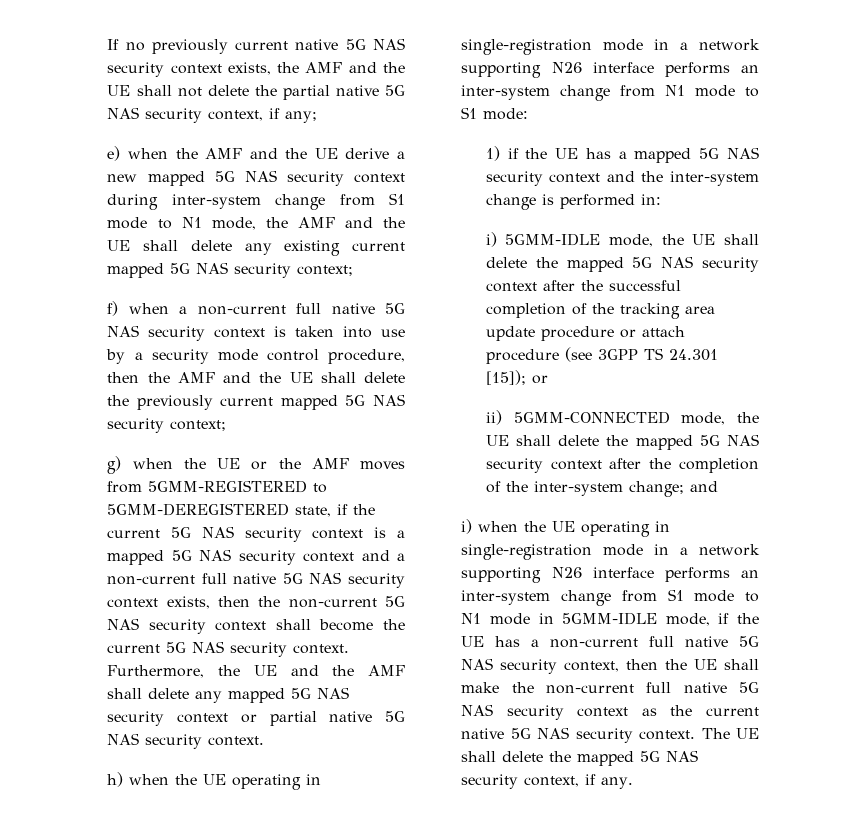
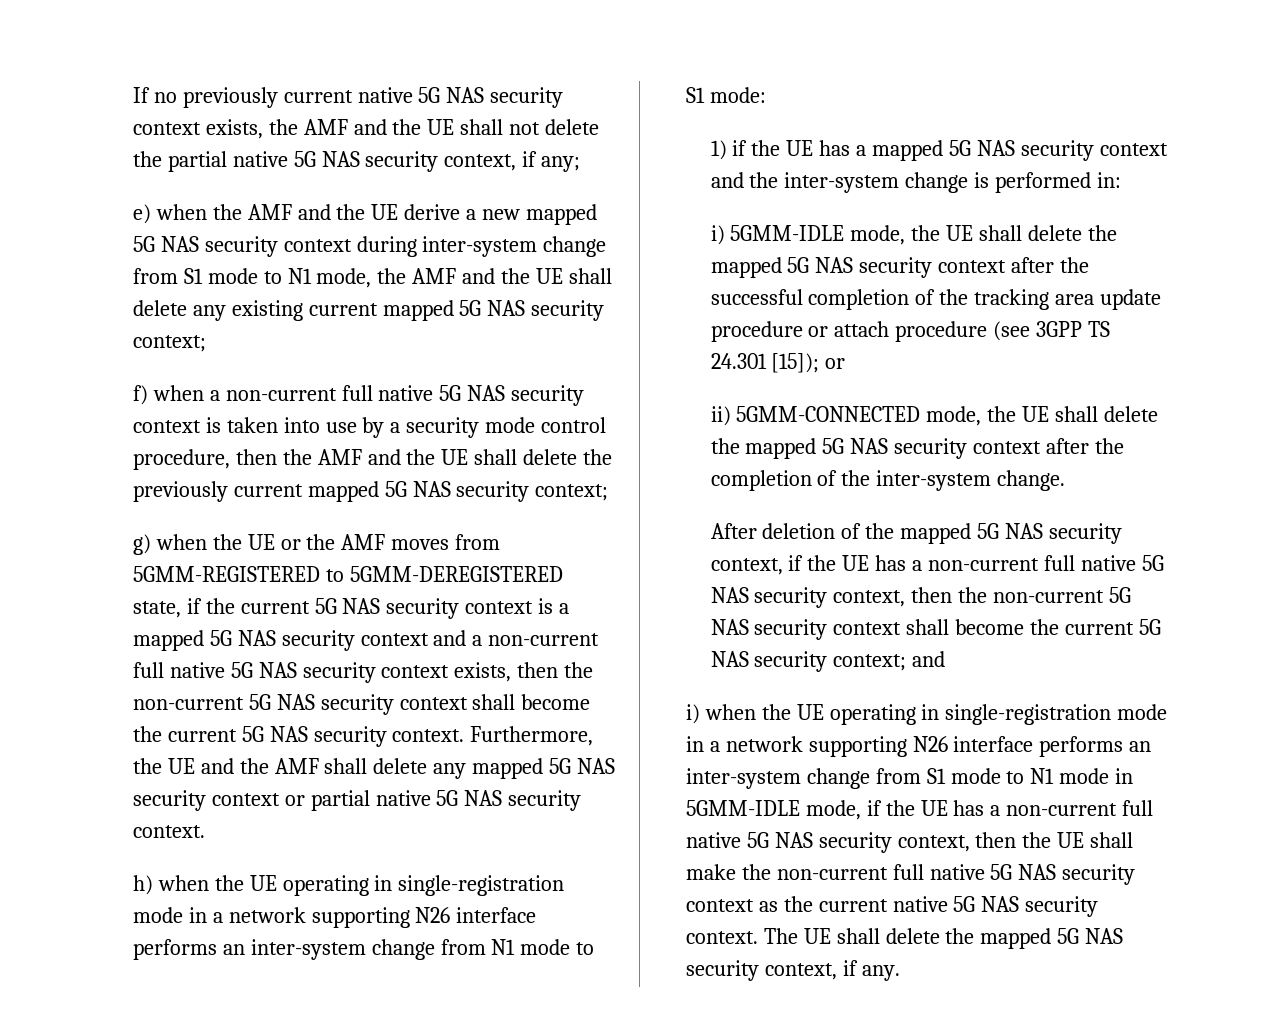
- ii) 5GMM-CONNECTED mode, the UE shall delete the mapped 5G NAS security context after the completion of the inter-system change; and
+ ii) 5GMM-CONNECTED mode, the UE shall delete the mapped 5G NAS security context after the completion of the inter-system change.
+ After deletion of the mapped 5G NAS security context, if the UE has a non-current full native 5G NAS security context, then the non-current 5G NAS security context shall become the current 5G NAS security context; and

